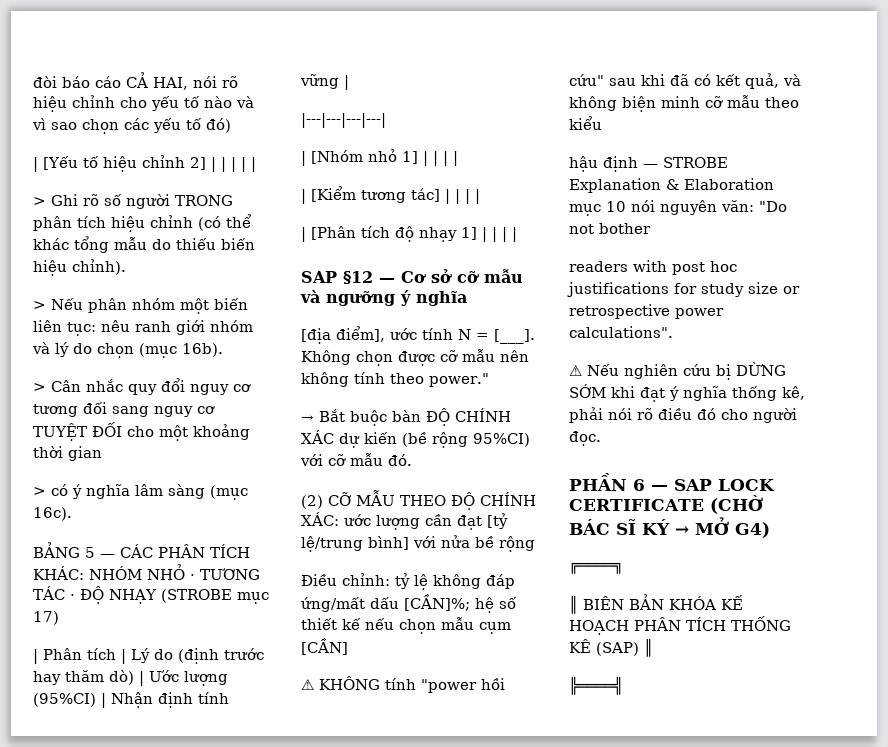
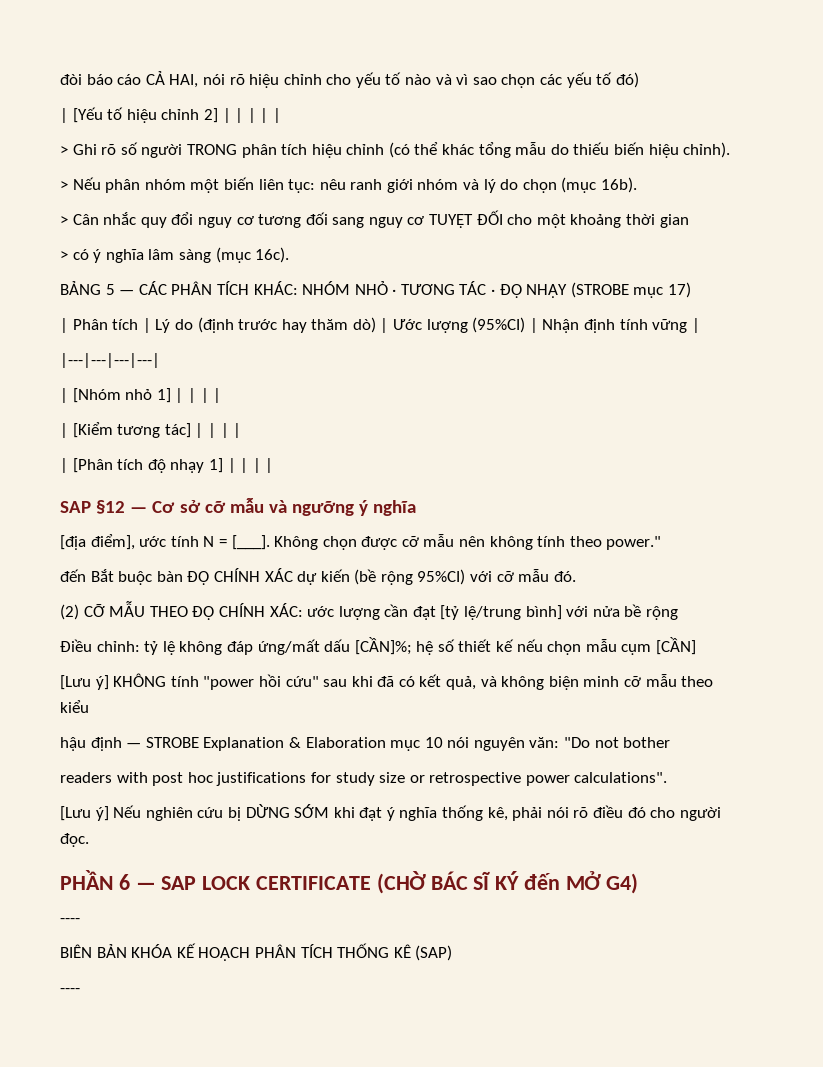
- → Bắt buộc bàn ĐỘ CHÍNH XÁC dự kiến (bề rộng 95%CI) với cỡ mẫu đó.
+ đến Bắt buộc bàn ĐỘ CHÍNH XÁC dự kiến (bề rộng 95%CI) với cỡ mẫu đó.
- ⚠ KHÔNG tính "power hồi cứu" sau khi đã có kết quả, và không biện minh cỡ mẫu theo kiểu
+ [Lưu ý] KHÔNG tính "power hồi cứu" sau khi đã có kết quả, và không biện minh cỡ mẫu theo kiểu
- ⚠ Nếu nghiên cứu bị DỪNG SỚM khi đạt ý nghĩa thống kê, phải nói rõ điều đó cho người đọc.
+ [Lưu ý] Nếu nghiên cứu bị DỪNG SỚM khi đạt ý nghĩa thống kê, phải nói rõ điều đó cho người đọc.
- PHẦN 6 — SAP LOCK CERTIFICATE (CHỜ BÁC SĨ KÝ → MỞ G4)
- ╔════╗
- ║ BIÊN BẢN KHÓA KẾ HOẠCH PHÂN TÍCH THỐNG KÊ (SAP) ║
- ╠════╣
+ PHẦN 6 — SAP LOCK CERTIFICATE (CHỜ BÁC SĨ KÝ đến MỞ G4)
+ ----
+ BIÊN BẢN KHÓA KẾ HOẠCH PHÂN TÍCH THỐNG KÊ (SAP)
+ ----

